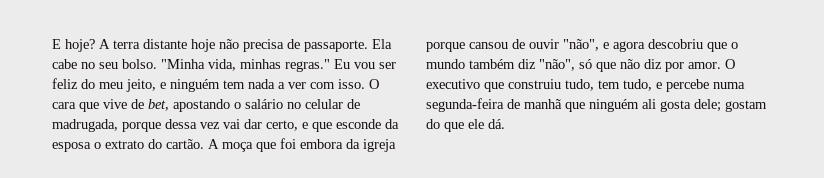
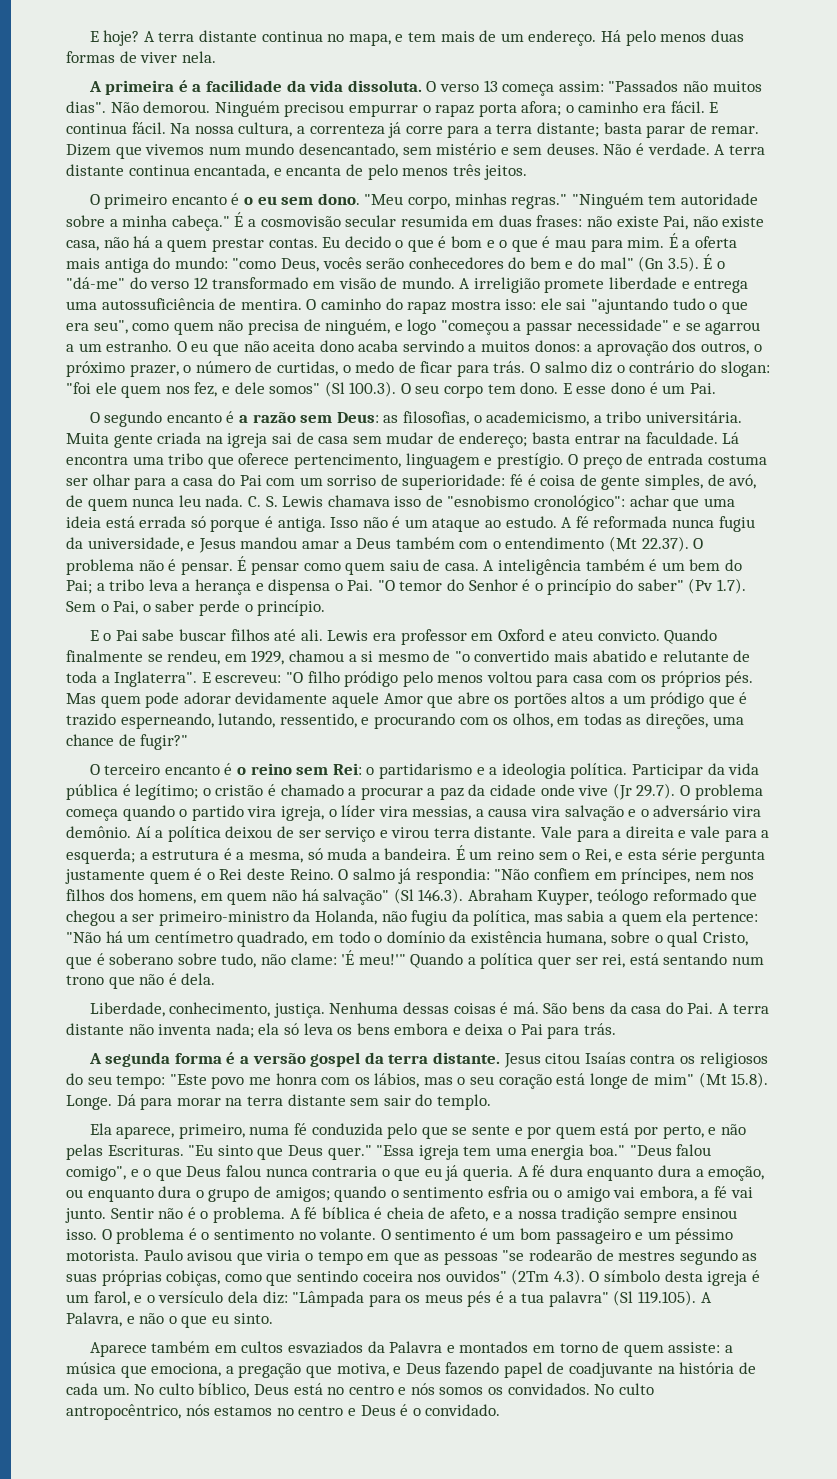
- A terra distante hoje não precisa de passaporte. Ela cabe no seu bolso. "Minha vida, minhas regras." Eu vou ser feliz do meu jeito, e ninguém tem nada a ver com isso. O cara que vive de bet, apostando o salário no celular de madrugada, porque dessa vez vai dar certo, e que esconde da esposa o extrato do cartão. A moça que foi embora da igreja porque cansou de ouvir "não", e agora descobriu que o mundo também diz "não", só que não diz por amor. O executivo que construiu tudo, tem tudo, e percebe numa segunda-feira de manhã que ninguém ali gosta dele; gostam do que ele dá.
+ A terra distante continua no mapa, e tem mais de um endereço. Há pelo menos duas formas de viver nela.
+ A primeira é a facilidade da vida dissoluta. O verso 13 começa assim: "Passados não muitos dias". Não demorou. Ninguém precisou empurrar o rapaz porta afora; o caminho era fácil. E continua fácil. Na nossa cultura, a correnteza já corre para a terra distante; basta parar de remar. Dizem que vivemos num mundo desencantado, sem mistério e sem deuses. Não é verdade. A terra distante continua encantada, e encanta de pelo menos três jeitos.
+ O primeiro encanto é o eu sem dono. "Meu corpo, minhas regras." "Ninguém tem autoridade sobre a minha cabeça." É a cosmovisão secular resumida em duas frases: não existe Pai, não existe casa, não há a quem prestar contas. Eu decido o que é bom e o que é mau para mim. É a oferta mais antiga do mundo: "como Deus, vocês serão conhecedores do bem e do mal" (Gn 3.5). É o "dá-me" do verso 12 transformado em visão de mundo. A irreligião promete liberdade e entrega uma autossuficiência de mentira. O caminho do rapaz mostra isso: ele sai "ajuntando tudo o que era seu", como quem não precisa de ninguém, e logo "começou a passar necessidade" e se agarrou a um estranho. O eu que não aceita dono acaba servindo a muitos donos: a aprovação dos outros, o próximo prazer, o número de curtidas, o medo de ficar para trás. O salmo diz o contrário do slogan: "foi ele quem nos fez, e dele somos" (Sl 100.3). O seu corpo tem dono. E esse dono é um Pai.
+ O segundo encanto é a razão sem Deus: as filosofias, o academicismo, a tribo universitária. Muita gente criada na igreja sai de casa sem mudar de endereço; basta entrar na faculdade. Lá encontra uma tribo que oferece pertencimento, linguagem e prestígio. O preço de entrada costuma ser olhar para a casa do Pai com um sorriso de superioridade: fé é coisa de gente simples, de avó, de quem nunca leu nada. C. S. Lewis chamava isso de "esnobismo cronológico": achar que uma ideia está errada só porque é antiga. Isso não é um ataque ao estudo. A fé reformada nunca fugiu da universidade, e Jesus mandou amar a Deus também com o entendimento (Mt 22.37). O problema não é pensar. É pensar como quem saiu de casa. A inteligência também é um bem do Pai; a tribo leva a herança e dispensa o Pai. "O temor do Senhor é o princípio do saber" (Pv 1.7). Sem o Pai, o saber perde o princípio.
+ E o Pai sabe buscar filhos até ali. Lewis era professor em Oxford e ateu convicto. Quando finalmente se rendeu, em 1929, chamou a si mesmo de "o convertido mais abatido e relutante de toda a Inglaterra". E escreveu: "O filho pródigo pelo menos voltou para casa com os próprios pés. Mas quem pode adorar devidamente aquele Amor que abre os portões altos a um pródigo que é trazido esperneando, lutando, ressentido, e procurando com os olhos, em todas as direções, uma chance de fugir?"
+ O terceiro encanto é o reino sem Rei: o partidarismo e a ideologia política. Participar da vida pública é legítimo; o cristão é chamado a procurar a paz da cidade onde vive (Jr 29.7). O problema começa quando o partido vira igreja, o líder vira messias, a causa vira salvação e o adversário vira demônio. Aí a política deixou de ser serviço e virou terra distante. Vale para a direita e vale para a esquerda; a estrutura é a mesma, só muda a bandeira. É um reino sem o Rei, e esta série pergunta justamente quem é o Rei deste Reino. O salmo já respondia: "Não confiem em príncipes, nem nos filhos dos homens, em quem não há salvação" (Sl 146.3). Abraham Kuyper, teólogo reformado que chegou a ser primeiro-ministro da Holanda, não fugiu da política, mas sabia a quem ela pertence: "Não há um centímetro quadrado, em todo o domínio da existência humana, sobre o qual Cristo, que é soberano sobre tudo, não clame: 'É meu!'" Quando a política quer ser rei, está sentando num trono que não é dela.
+ Liberdade, conhecimento, justiça. Nenhuma dessas coisas é má. São bens da casa do Pai. A terra distante não inventa nada; ela só leva os bens embora e deixa o Pai para trás.
+ A segunda forma é a versão gospel da terra distante. Jesus citou Isaías contra os religiosos do seu tempo: "Este povo me honra com os lábios, mas o seu coração está longe de mim" (Mt 15.8). Longe. Dá para morar na terra distante sem sair do templo.
+ Ela aparece, primeiro, numa fé conduzida pelo que se sente e por quem está por perto, e não pelas Escrituras. "Eu sinto que Deus quer." "Essa igreja tem uma energia boa." "Deus falou comigo", e o que Deus falou nunca contraria o que eu já queria. A fé dura enquanto dura a emoção, ou enquanto dura o grupo de amigos; quando o sentimento esfria ou o amigo vai embora, a fé vai junto. Sentir não é o problema. A fé bíblica é cheia de afeto, e a nossa tradição sempre ensinou isso. O problema é o sentimento no volante. O sentimento é um bom passageiro e um péssimo motorista. Paulo avisou que viria o tempo em que as pessoas "se rodearão de mestres segundo as suas próprias cobiças, como que sentindo coceira nos ouvidos" (2Tm 4.3). O símbolo desta igreja é um farol, e o versículo dela diz: "Lâmpada para os meus pés é a tua palavra" (Sl 119.105). A Palavra, e não o que eu sinto.
+ Aparece também em cultos esvaziados da Palavra e montados em torno de quem assiste: a música que emociona, a pregação que motiva, e Deus fazendo papel de coadjuvante na história de cada um. No culto bíblico, Deus está no centro e nós somos os convidados. No culto antropocêntrico, nós estamos no centro e Deus é o convidado.

